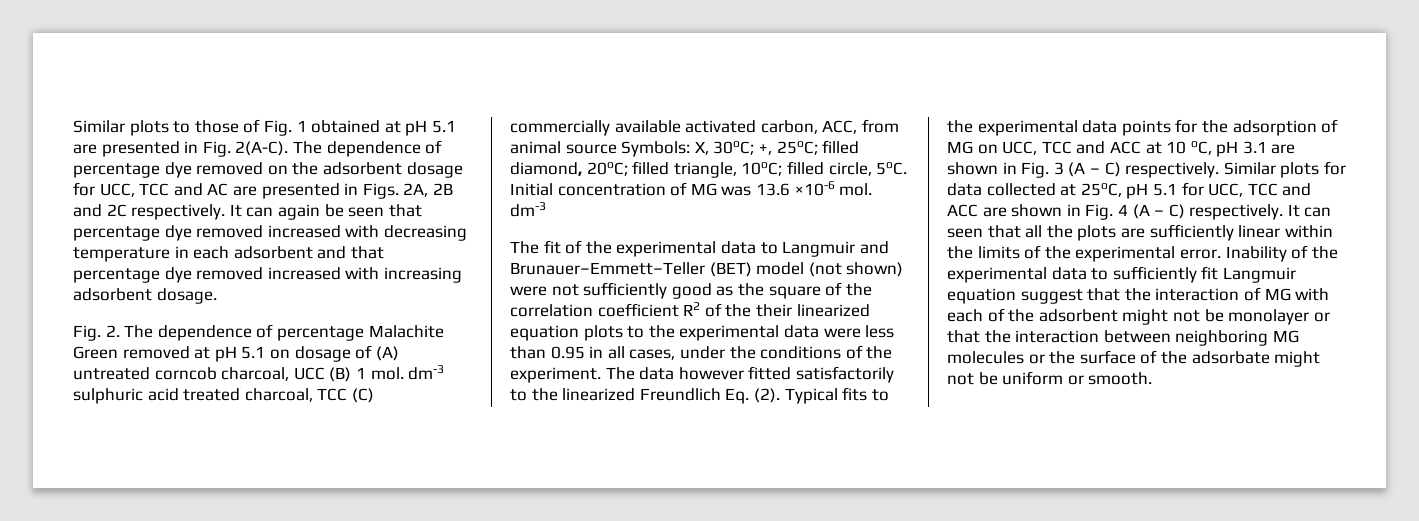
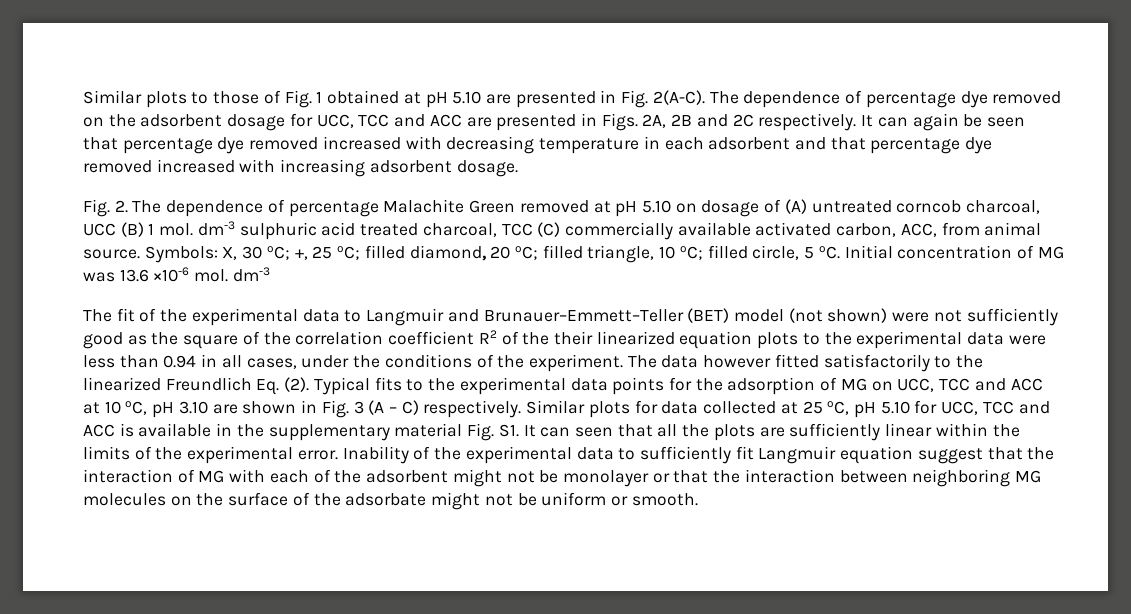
- Similar plots to those of Fig. 1 obtained at pH 5.1 are presented in Fig. 2(A-C).
+ Similar plots to those of Fig. 1 obtained at pH 5.10 are presented in Fig. 2(A-C).
- The dependence of percentage dye removed on the adsorbent dosage for UCC, TCC and AC are presented in Figs. 2A, 2B and 2C respectively.
+ The dependence of percentage dye removed on the adsorbent dosage for UCC, TCC and ACC are presented in Figs. 2A, 2B and 2C respectively.
- Fig. 2. The dependence of percentage Malachite Green removed at pH 5.1 on dosage of (A) untreated corncob charcoal, UCC (B) 1 mol. dm-3 sulphuric acid treated charcoal, TCC (C) commercially available activated carbon, ACC, from animal source Symbols: X, 30oC; +, 25oC; filled diamond, 20oC; filled triangle, 10oC; filled circle, 5oC.
+ Fig. 2. The dependence of percentage Malachite Green removed at pH 5.10 on dosage of (A) untreated corncob charcoal, UCC (B) 1 mol. dm-3 sulphuric acid treated charcoal, TCC (C) commercially available activated carbon, ACC, from animal source. Symbols: X, 30 oC; +, 25 oC; filled diamond, 20 oC; filled triangle, 10 oC; filled circle, 5 oC.
- The fit of the experimental data to Langmuir and Brunauer–Emmett–Teller (BET) model (not shown) were not sufficiently good as the square of the correlation coefficient R2 of the their linearized equation plots to the experimental data were less than 0.95 in all cases, under the conditions of the experiment.
+ The fit of the experimental data to Langmuir and Brunauer–Emmett–Teller (BET) model (not shown) were not sufficiently good as the square of the correlation coefficient R2 of the their linearized equation plots to the experimental data were less than 0.94 in all cases, under the conditions of the experiment.
- Typical fits to the experimental data points for the adsorption of MG on UCC, TCC and ACC at 10 oC, pH 3.1 are shown in Fig. 3 (A – C) respectively.
+ Typical fits to the experimental data points for the adsorption of MG on UCC, TCC and ACC at 10 oC, pH 3.10 are shown in Fig. 3 (A – C) respectively.
- Similar plots for data collected at 25oC, pH 5.1 for UCC, TCC and ACC are shown in Fig. 4 (A – C) respectively. It can seen that all the plots are sufficiently linear within the limits of the experimental error.
+ Similar plots for data collected at 25 oC, pH 5.10 for UCC, TCC and ACC is available in the supplementary material Fig. S1. It can seen that all the plots are sufficiently linear within the limits of the experimental error.
- Inability of the experimental data to sufficiently fit Langmuir equation suggest that the interaction of MG with each of the adsorbent might not be monolayer or that the interaction between neighboring MG molecules or the surface of the adsorbate might not be uniform or smooth.
+ Inability of the experimental data to sufficiently fit Langmuir equation suggest that the interaction of MG with each of the adsorbent might not be monolayer or that the interaction between neighboring MG molecules on the surface of the adsorbate might not be uniform or smooth.

